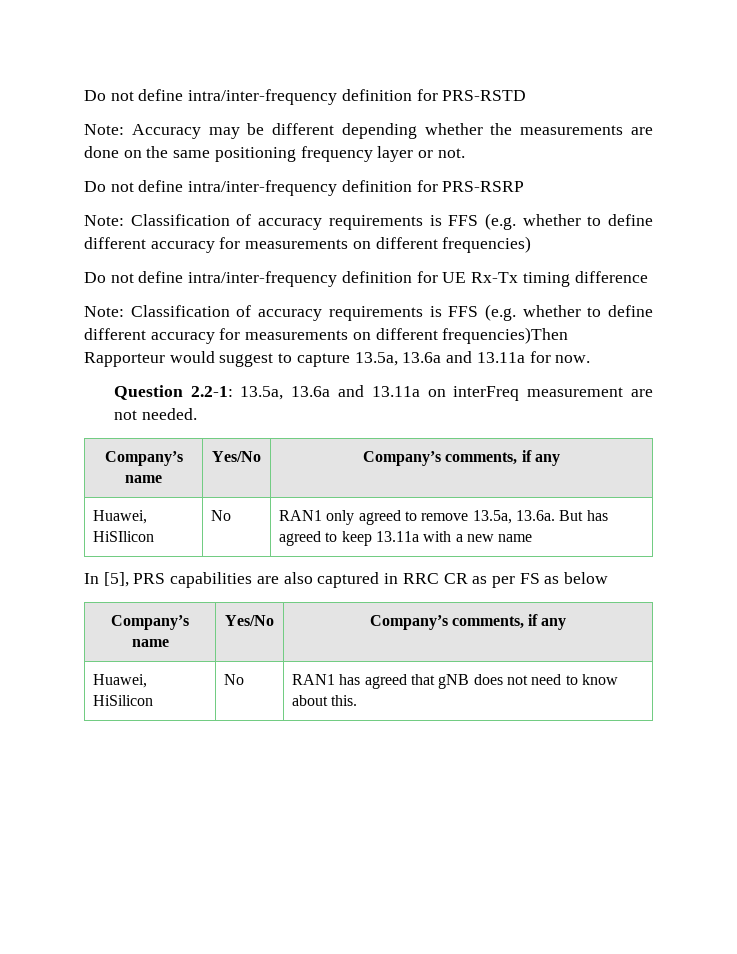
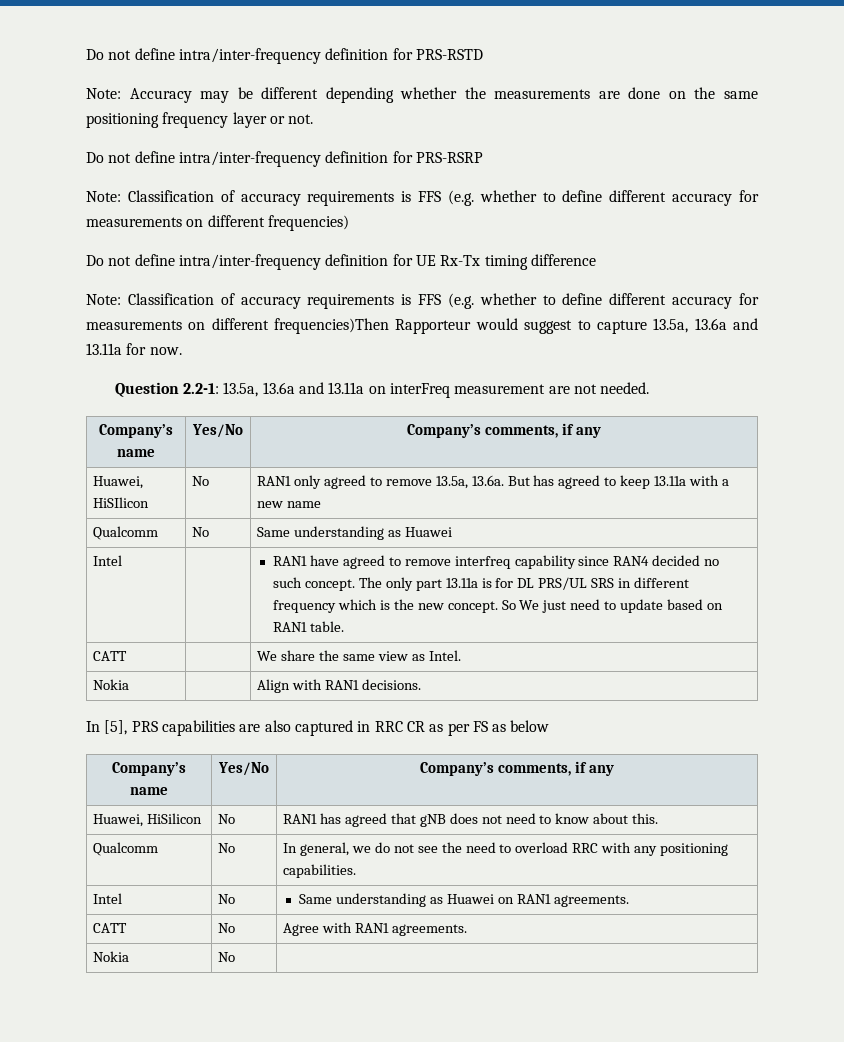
+ Qualcomm | No | Same understanding as Huawei
+ Intel | | RAN1 have agreed to remove interfreq capability since RAN4 decided no such concept. The only part 13.11a is for DL PRS/UL SRS in different frequency which is the new concept. So We just need to update based on RAN1 table.
+ CATT | | We share the same view as Intel.
+ Nokia | | Align with RAN1 decisions.
+ Qualcomm | No | In general, we do not see the need to overload RRC with any positioning capabilities.
+ Intel | No | Same understanding as Huawei on RAN1 agreements.
+ CATT | No | Agree with RAN1 agreements.
+ Nokia | No |

